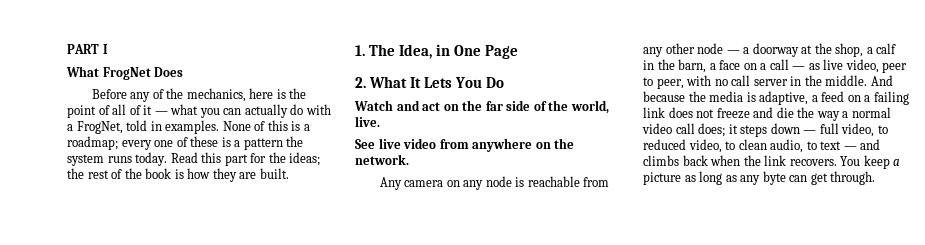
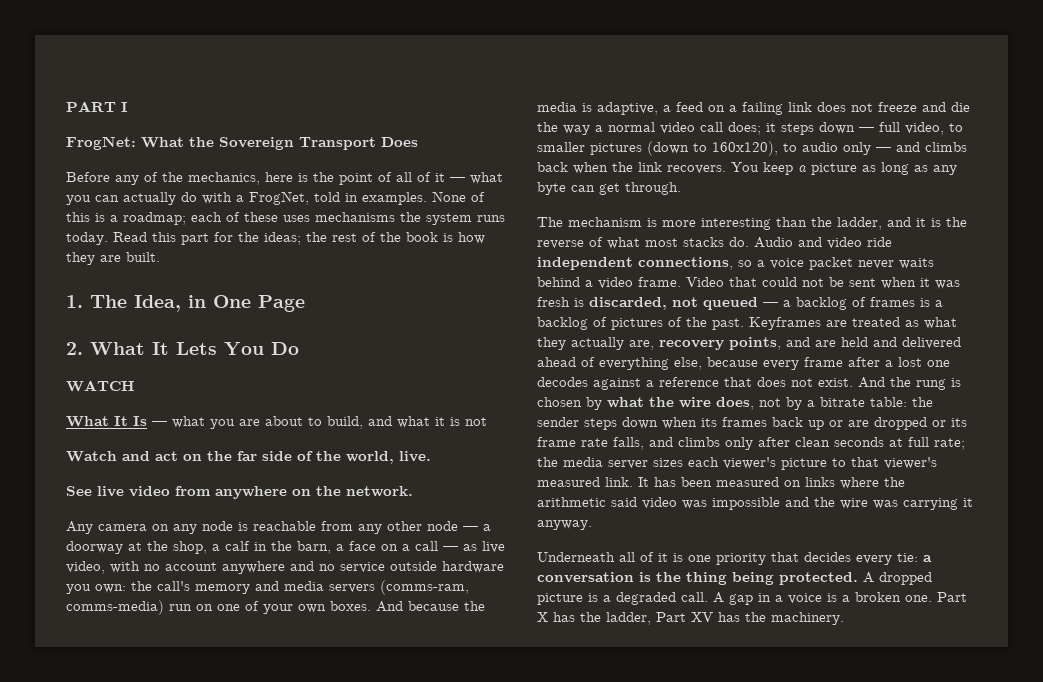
- What FrogNet Does
+ FrogNet: What the Sovereign Transport Does
- None of this is a roadmap; every one of these is a pattern the system runs today.
+ None of this is a roadmap; each of these uses mechanisms the system runs today.
+ WATCH
+ What It Is — what you are about to build, and what it is not
- Any camera on any node is reachable from any other node — a doorway at the shop, a calf in the barn, a face on a call — as live video, peer to peer, with no call server in the middle.
+ Any camera on any node is reachable from any other node — a doorway at the shop, a calf in the barn, a face on a call — as live video, with no account anywhere and no service outside hardware you own: the call's memory and media servers (comms-ram, comms-media) run on one of your own boxes.
- And because the media is adaptive, a feed on a failing link does not freeze and die the way a normal video call does; it steps down — full video, to reduced video, to clean audio, to text — and climbs back when the link recovers.
+ And because the media is adaptive, a feed on a failing link does not freeze and die the way a normal video call does; it steps down — full video, to smaller pictures (down to 160x120), to audio only — and climbs back when the link recovers.
+ The mechanism is more interesting than the ladder, and it is the reverse of what most stacks do. Audio and video ride independent connections, so a voice packet never waits behind a video frame. Video that could not be sent when it was fresh is discarded, not queued — a backlog of frames is a backlog of pictures of the past. Keyframes are treated as what they actually are, recovery points, and are held and delivered ahead of everything else, because every frame after a lost one decodes against a reference that does not exist. And the rung is chosen by what the wire does, not by a bitrate table: the sender steps down when its frames back up or are dropped or its frame rate falls, and climbs only after clean seconds at full rate; the media server sizes each viewer's picture to that viewer's measured link. It has been measured on links where the arithmetic said video was impossible and the wire was carrying it anyway.
+ Underneath all of it is one priority that decides every tie: a conversation is the thing being protected. A dropped picture is a degraded call. A gap in a voice is a broken one. Part X has the ladder, Part XV has the machinery.

